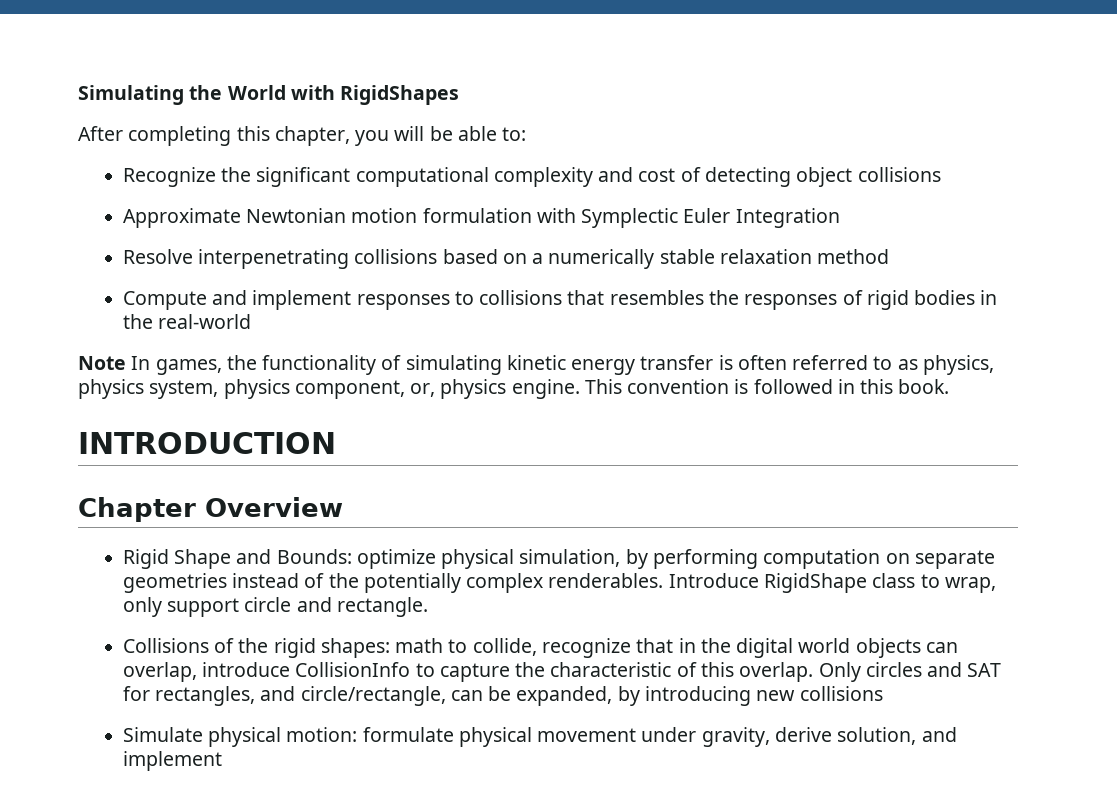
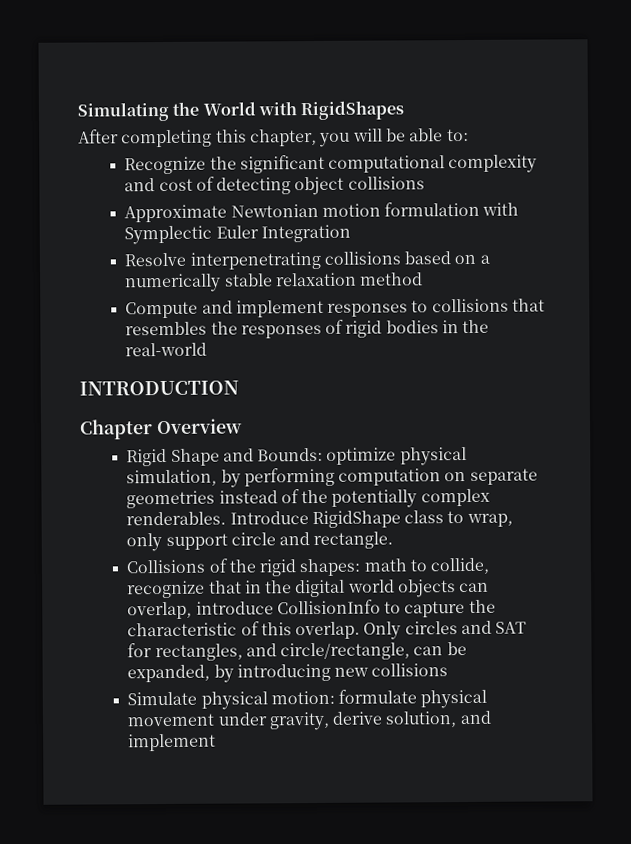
- Note In games, the functionality of simulating kinetic energy transfer is often referred to as physics, physics system, physics component, or, physics engine. This convention is followed in this book.

